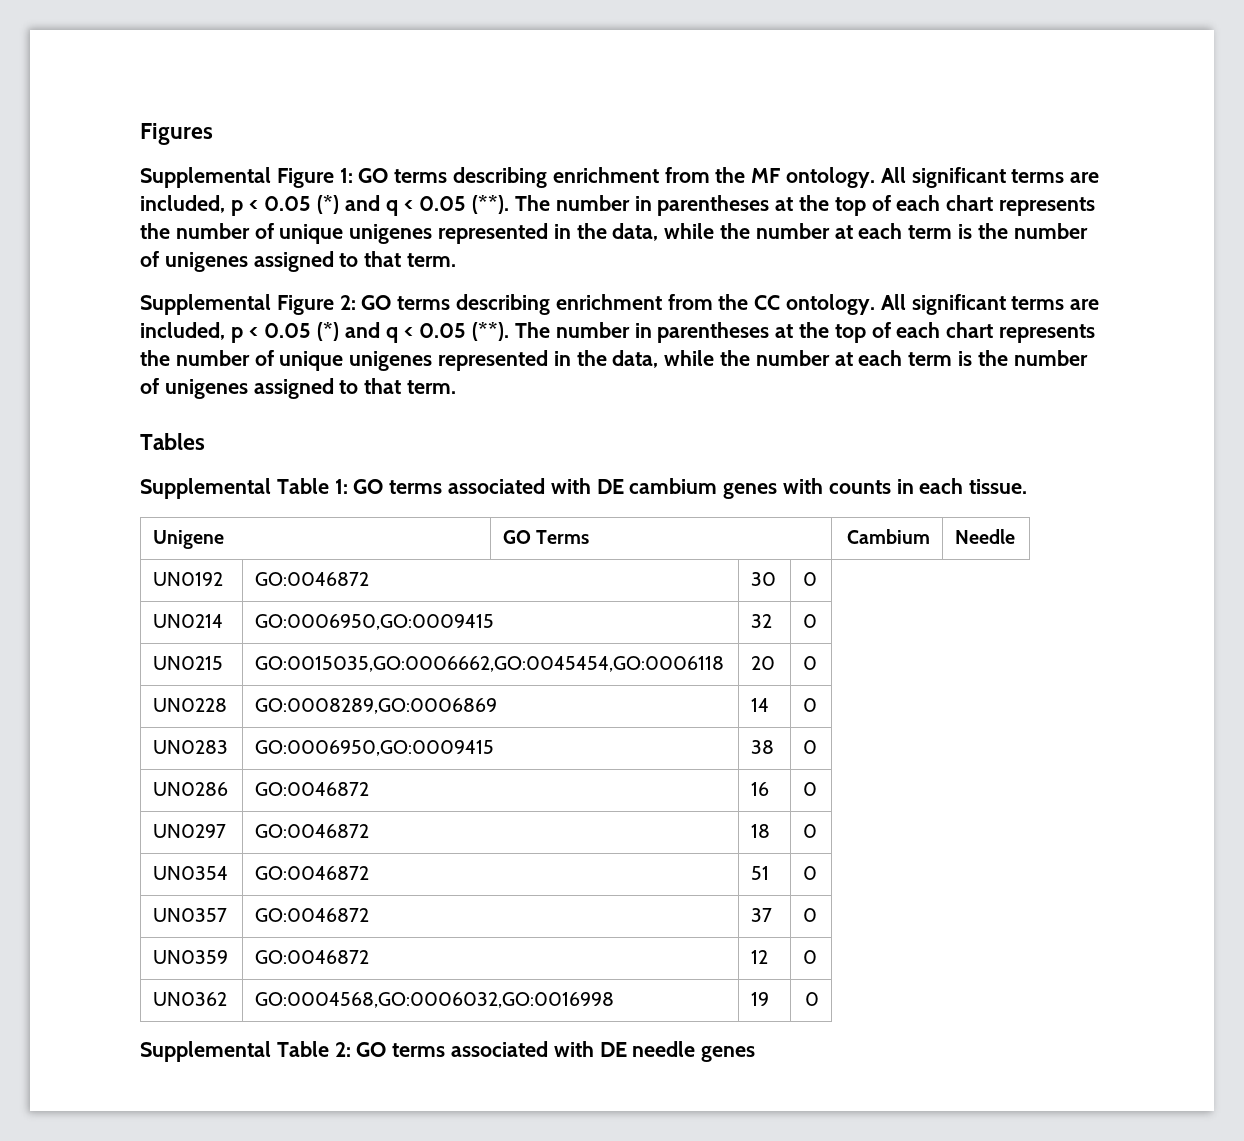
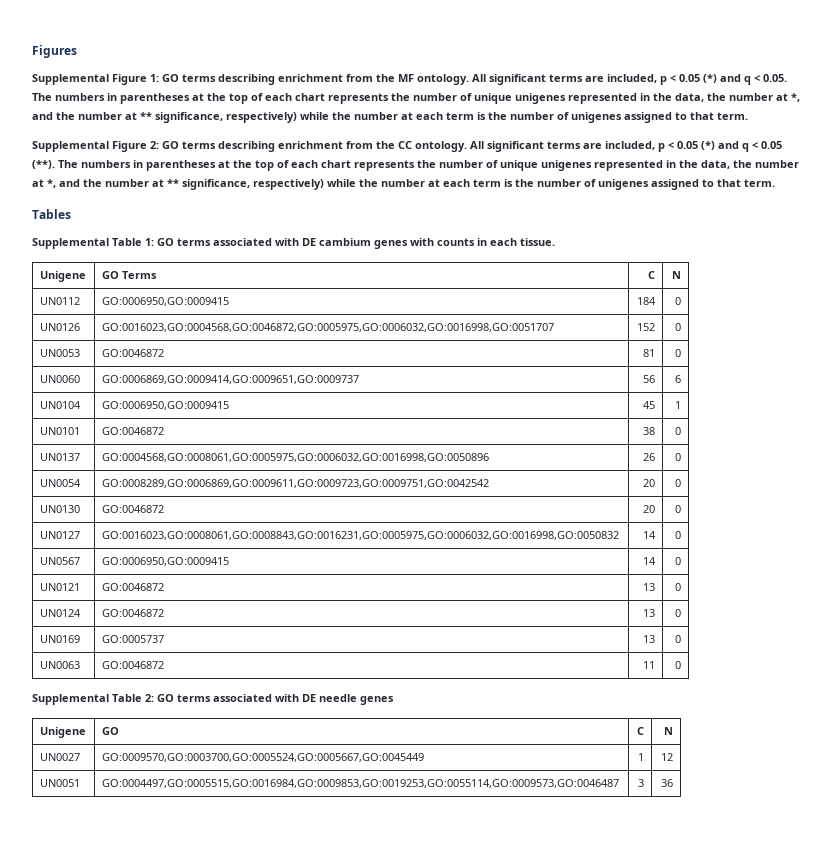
- Supplemental Figure 1: GO terms describing enrichment from the MF ontology. All significant terms are included, p < 0.05 (*) and q < 0.05 (**). The number in parentheses at the top of each chart represents the number of unique unigenes represented in the data, while the number at each term is the number of unigenes assigned to that term.
+ Supplemental Figure 1: GO terms describing enrichment from the MF ontology. All significant terms are included, p < 0.05 (*) and q < 0.05. The numbers in parentheses at the top of each chart represents the number of unique unigenes represented in the data, the number at *, and the number at ** significance, respectively) while the number at each term is the number of unigenes assigned to that term.
- Supplemental Figure 2: GO terms describing enrichment from the CC ontology. All significant terms are included, p < 0.05 (*) and q < 0.05 (**). The number in parentheses at the top of each chart represents the number of unique unigenes represented in the data, while the number at each term is the number of unigenes assigned to that term.
+ Supplemental Figure 2: GO terms describing enrichment from the CC ontology. All significant terms are included, p < 0.05 (*) and q < 0.05 (**). The numbers in parentheses at the top of each chart represents the number of unique unigenes represented in the data, the number at *, and the number at ** significance, respectively) while the number at each term is the number of unigenes assigned to that term.
- Unigene | GO Terms | Cambium | Needle
- UN0192 | GO:0046872 | 30 | 0
- UN0214 | GO:0006950,GO:0009415 | 32 | 0
- UN0215 | GO:0015035,GO:0006662,GO:0045454,GO:0006118 | 20 | 0
- UN0228 | GO:0008289,GO:0006869 | 14 | 0
- UN0283 | GO:0006950,GO:0009415 | 38 | 0
- UN0286 | GO:0046872 | 16 | 0
- UN0297 | GO:0046872 | 18 | 0
- UN0354 | GO:0046872 | 51 | 0
- UN0357 | GO:0046872 | 37 | 0
- UN0359 | GO:0046872 | 12 | 0
- UN0362 | GO:0004568,GO:0006032,GO:0016998 | 19 | 0
+ Unigene | GO Terms | C | N
+ UN0112 | GO:0006950,GO:0009415 | 184 | 0
+ UN0126 | GO:0016023,GO:0004568,GO:0046872,GO:0005975,GO:0006032,GO:0016998,GO:0051707 | 152 | 0
+ UN0053 | GO:0046872 | 81 | 0
+ UN0060 | GO:0006869,GO:0009414,GO:0009651,GO:0009737 | 56 | 6
+ UN0104 | GO:0006950,GO:0009415 | 45 | 1
+ UN0101 | GO:0046872 | 38 | 0
+ UN0137 | GO:0004568,GO:0008061,GO:0005975,GO:0006032,GO:0016998,GO:0050896 | 26 | 0
+ UN0054 | GO:0008289,GO:0006869,GO:0009611,GO:0009723,GO:0009751,GO:0042542 | 20 | 0
+ UN0130 | GO:0046872 | 20 | 0
+ UN0127 | GO:0016023,GO:0008061,GO:0008843,GO:0016231,GO:0005975,GO:0006032,GO:0016998,GO:0050832 | 14 | 0
+ UN0567 | GO:0006950,GO:0009415 | 14 | 0
+ UN0121 | GO:0046872 | 13 | 0
+ UN0124 | GO:0046872 | 13 | 0
+ UN0169 | GO:0005737 | 13 | 0
+ UN0063 | GO:0046872 | 11 | 0
+ Unigene | GO | C | N
+ UN0027 | GO:0009570,GO:0003700,GO:0005524,GO:0005667,GO:0045449 | 1 | 12
+ UN0051 | GO:0004497,GO:0005515,GO:0016984,GO:0009853,GO:0019253,GO:0055114,GO:0009573,GO:0046487 | 3 | 36

